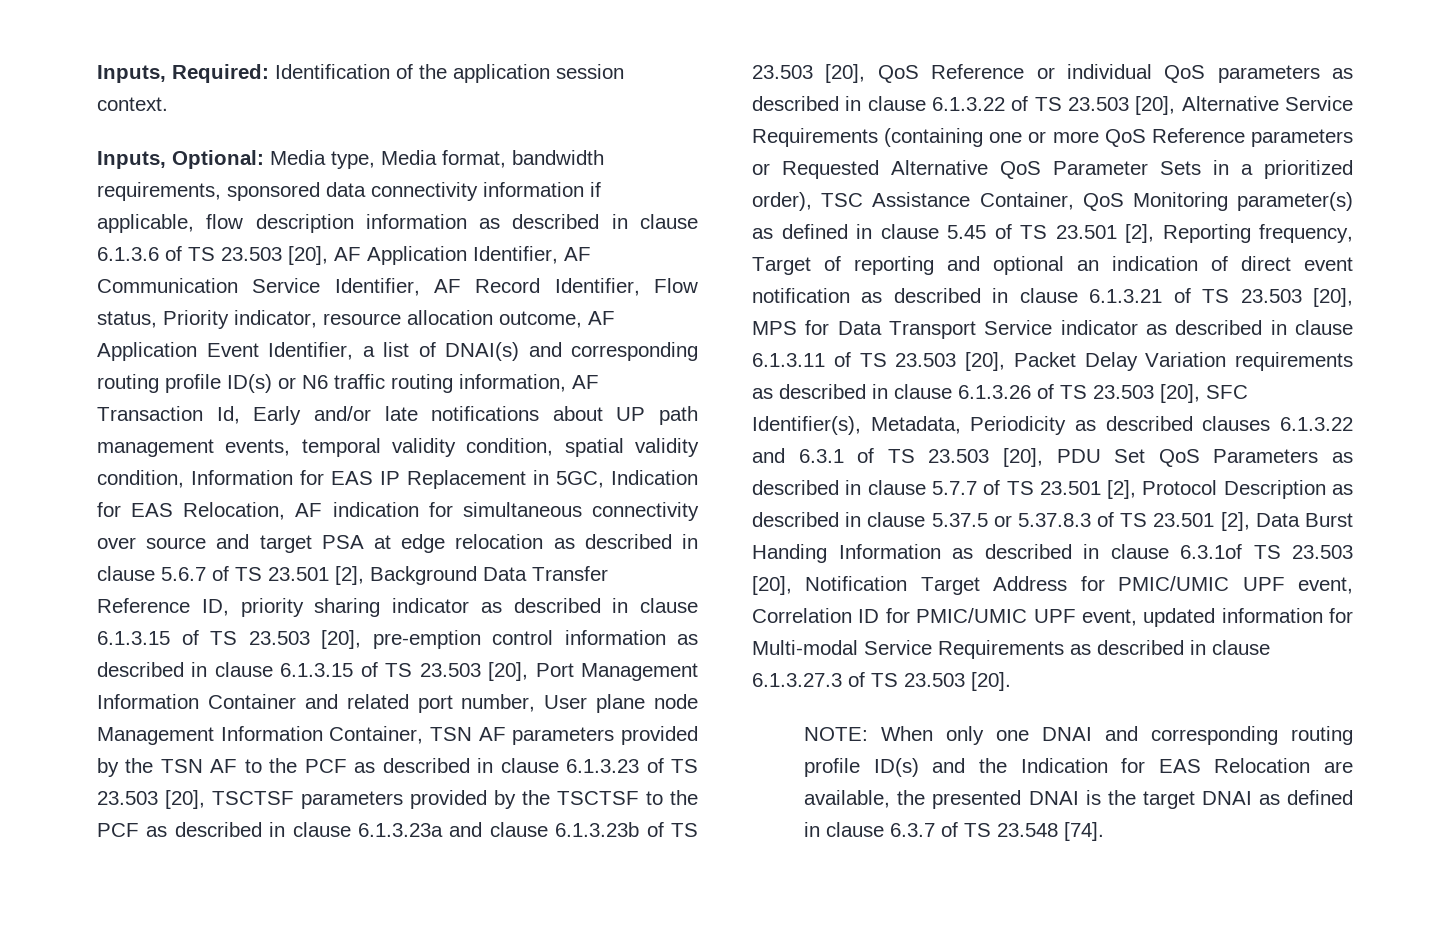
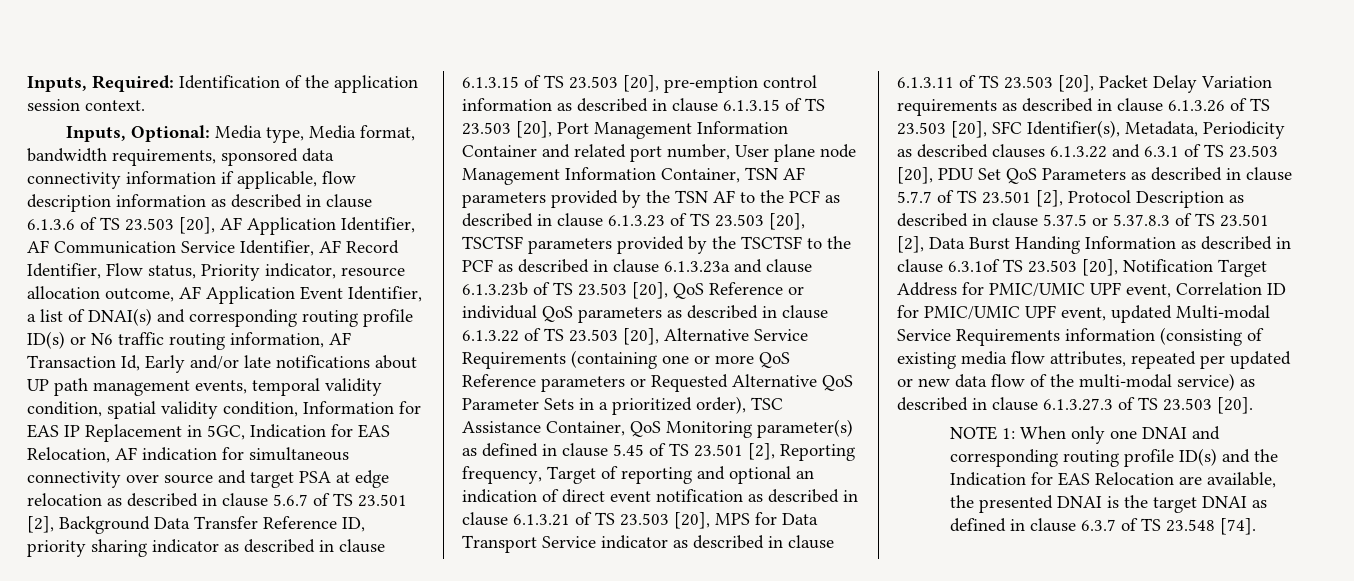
- Media type, Media format, bandwidth requirements, sponsored data connectivity information if applicable, flow description information as described in clause 6.1.3.6 of TS 23.503 [20], AF Application Identifier, AF Communication Service Identifier, AF Record Identifier, Flow status, Priority indicator, resource allocation outcome, AF Application Event Identifier, a list of DNAI(s) and corresponding routing profile ID(s) or N6 traffic routing information, AF Transaction Id, Early and/or late notifications about UP path management events, temporal validity condition, spatial validity condition, Information for EAS IP Replacement in 5GC, Indication for EAS Relocation, AF indication for simultaneous connectivity over source and target PSA at edge relocation as described in clause 5.6.7 of TS 23.501 [2], Background Data Transfer Reference ID, priority sharing indicator as described in clause 6.1.3.15 of TS 23.503 [20], pre-emption control information as described in clause 6.1.3.15 of TS 23.503 [20], Port Management Information Container and related port number, User plane node Management Information Container, TSN AF parameters provided by the TSN AF to the PCF as described in clause 6.1.3.23 of TS 23.503 [20], TSCTSF parameters provided by the TSCTSF to the PCF as described in clause 6.1.3.23a and clause 6.1.3.23b of TS 23.503 [20], QoS Reference or individual QoS parameters as described in clause 6.1.3.22 of TS 23.503 [20], Alternative Service Requirements (containing one or more QoS Reference parameters or Requested Alternative QoS Parameter Sets in a prioritized order), TSC Assistance Container, QoS Monitoring parameter(s) as defined in clause 5.45 of TS 23.501 [2], Reporting frequency, Target of reporting and optional an indication of direct event notification as described in clause 6.1.3.21 of TS 23.503 [20], MPS for Data Transport Service indicator as described in clause 6.1.3.11 of TS 23.503 [20], Packet Delay Variation requirements as described in clause 6.1.3.26 of TS 23.503 [20], SFC Identifier(s), Metadata, Periodicity as described clauses 6.1.3.22 and 6.3.1 of TS 23.503 [20], PDU Set QoS Parameters as described in clause 5.7.7 of TS 23.501 [2], Protocol Description as described in clause 5.37.5 or 5.37.8.3 of TS 23.501 [2], Data Burst Handing Information as described in clause 6.3.1of TS 23.503 [20], Notification Target Address for PMIC/UMIC UPF event, Correlation ID for PMIC/UMIC UPF event, updated information for Multi-modal Service Requirements as described in clause 6.1.3.27.3 of TS 23.503 [20].
+ Media type, Media format, bandwidth requirements, sponsored data connectivity information if applicable, flow description information as described in clause 6.1.3.6 of TS 23.503 [20], AF Application Identifier, AF Communication Service Identifier, AF Record Identifier, Flow status, Priority indicator, resource allocation outcome, AF Application Event Identifier, a list of DNAI(s) and corresponding routing profile ID(s) or N6 traffic routing information, AF Transaction Id, Early and/or late notifications about UP path management events, temporal validity condition, spatial validity condition, Information for EAS IP Replacement in 5GC, Indication for EAS Relocation, AF indication for simultaneous connectivity over source and target PSA at edge relocation as described in clause 5.6.7 of TS 23.501 [2], Background Data Transfer Reference ID, priority sharing indicator as described in clause 6.1.3.15 of TS 23.503 [20], pre-emption control information as described in clause 6.1.3.15 of TS 23.503 [20], Port Management Information Container and related port number, User plane node Management Information Container, TSN AF parameters provided by the TSN AF to the PCF as described in clause 6.1.3.23 of TS 23.503 [20], TSCTSF parameters provided by the TSCTSF to the PCF as described in clause 6.1.3.23a and clause 6.1.3.23b of TS 23.503 [20], QoS Reference or individual QoS parameters as described in clause 6.1.3.22 of TS 23.503 [20], Alternative Service Requirements (containing one or more QoS Reference parameters or Requested Alternative QoS Parameter Sets in a prioritized order), TSC Assistance Container, QoS Monitoring parameter(s) as defined in clause 5.45 of TS 23.501 [2], Reporting frequency, Target of reporting and optional an indication of direct event notification as described in clause 6.1.3.21 of TS 23.503 [20], MPS for Data Transport Service indicator as described in clause 6.1.3.11 of TS 23.503 [20], Packet Delay Variation requirements as described in clause 6.1.3.26 of TS 23.503 [20], SFC Identifier(s), Metadata, Periodicity as described clauses 6.1.3.22 and 6.3.1 of TS 23.503 [20], PDU Set QoS Parameters as described in clause 5.7.7 of TS 23.501 [2], Protocol Description as described in clause 5.37.5 or 5.37.8.3 of TS 23.501 [2], Data Burst Handing Information as described in clause 6.3.1of TS 23.503 [20], Notification Target Address for PMIC/UMIC UPF event, Correlation ID for PMIC/UMIC UPF event, updated Multi-modal Service Requirements information (consisting of existing media flow attributes, repeated per updated or new data flow of the multi-modal service) as described in clause 6.1.3.27.3 of TS 23.503 [20].
- NOTE: When only one DNAI and corresponding routing profile ID(s) and the Indication for EAS Relocation are available, the presented DNAI is the target DNAI as defined in clause 6.3.7 of TS 23.548 [74].
+ NOTE 1: When only one DNAI and corresponding routing profile ID(s) and the Indication for EAS Relocation are available, the presented DNAI is the target DNAI as defined in clause 6.3.7 of TS 23.548 [74].

